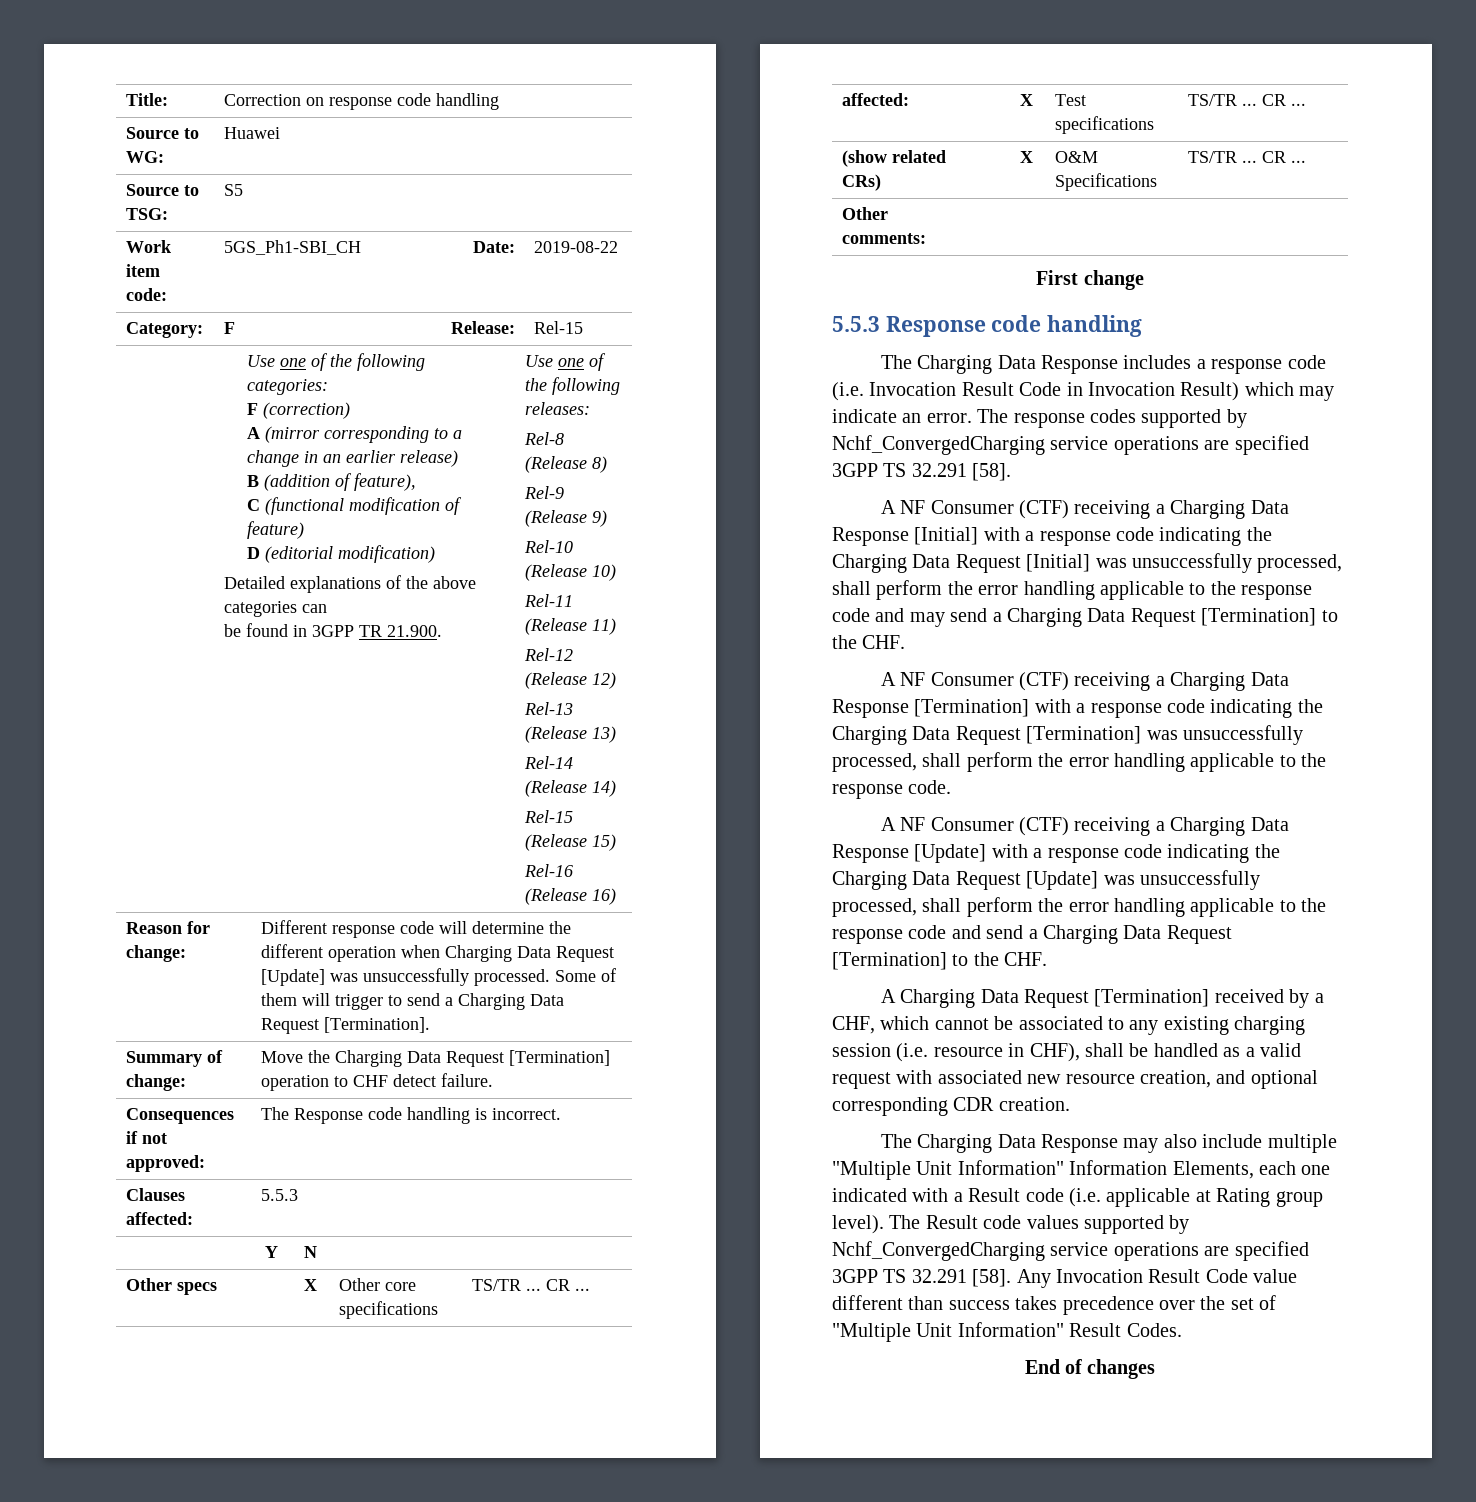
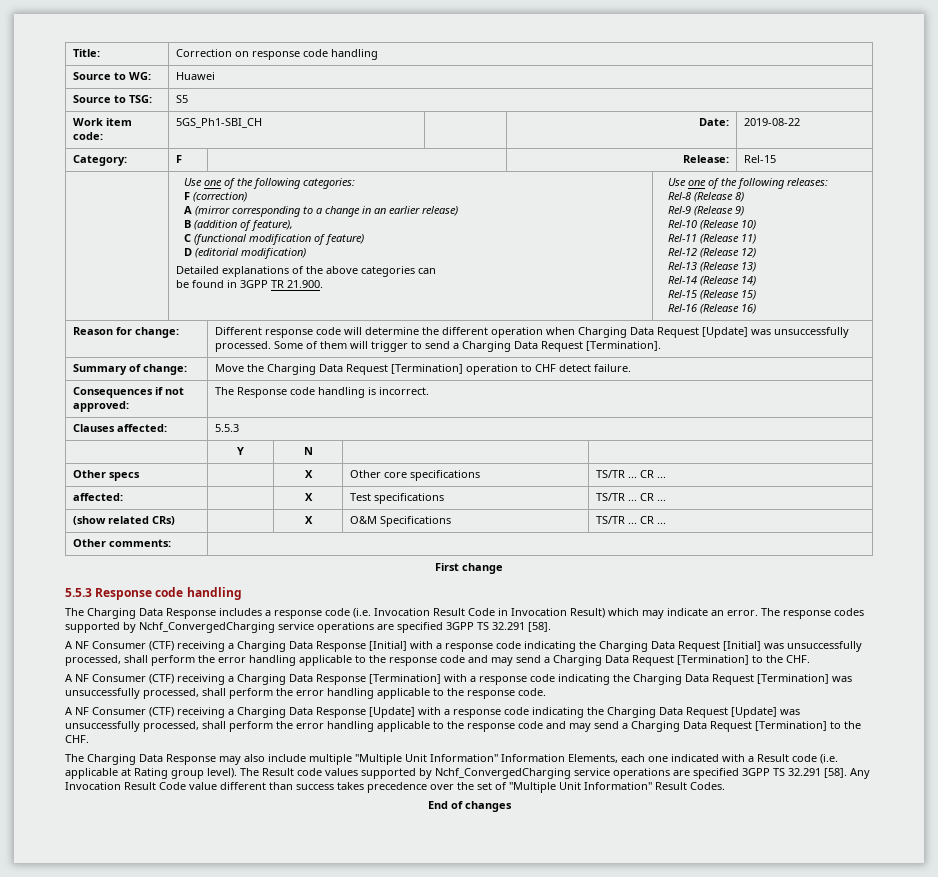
- A NF Consumer (CTF) receiving a Charging Data Response [Update] with a response code indicating the Charging Data Request [Update] was unsuccessfully processed, shall perform the error handling applicable to the response code and send a Charging Data Request [Termination] to the CHF.
- A Charging Data Request [Termination] received by a CHF, which cannot be associated to any existing charging session (i.e. resource in CHF), shall be handled as a valid request with associated new resource creation, and optional corresponding CDR creation.
+ A NF Consumer (CTF) receiving a Charging Data Response [Update] with a response code indicating the Charging Data Request [Update] was unsuccessfully processed, shall perform the error handling applicable to the response code and may send a Charging Data Request [Termination] to the CHF.

